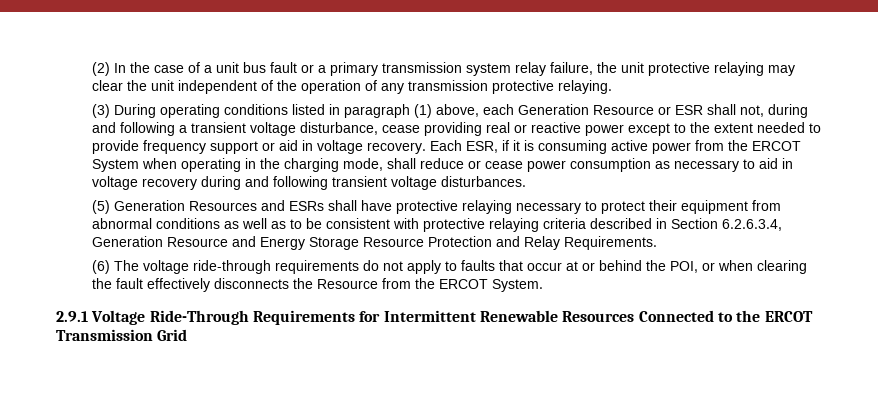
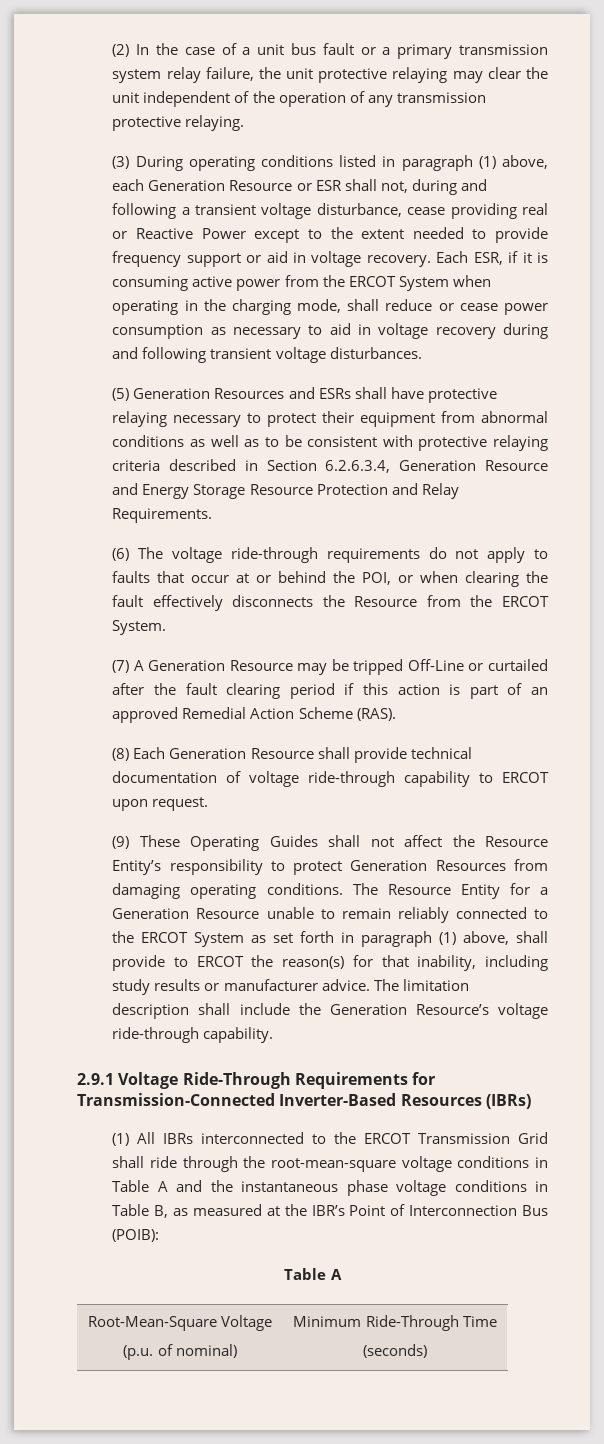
- (3) During operating conditions listed in paragraph (1) above, each Generation Resource or ESR shall not, during and following a transient voltage disturbance, cease providing real or reactive power except to the extent needed to provide frequency support or aid in voltage recovery.
+ (3) During operating conditions listed in paragraph (1) above, each Generation Resource or ESR shall not, during and following a transient voltage disturbance, cease providing real or Reactive Power except to the extent needed to provide frequency support or aid in voltage recovery.
+ (7) A Generation Resource may be tripped Off-Line or curtailed after the fault clearing period if this action is part of an approved Remedial Action Scheme (RAS).
+ (8) Each Generation Resource shall provide technical documentation of voltage ride-through capability to ERCOT upon request.
+ (9) These Operating Guides shall not affect the Resource Entity’s responsibility to protect Generation Resources from damaging operating conditions. The Resource Entity for a Generation Resource unable to remain reliably connected to the ERCOT System as set forth in paragraph (1) above, shall provide to ERCOT the reason(s) for that inability, including study results or manufacturer advice. The limitation description shall include the Generation Resource’s voltage ride-through capability.
- 2.9.1 Voltage Ride-Through Requirements for Intermittent Renewable Resources Connected to the ERCOT Transmission Grid
+ 2.9.1 Voltage Ride-Through Requirements for Transmission-Connected Inverter-Based Resources (IBRs)
+ (1) All IBRs interconnected to the ERCOT Transmission Grid shall ride through the root-mean-square voltage conditions in Table A and the instantaneous phase voltage conditions in Table B, as measured at the IBR’s Point of Interconnection Bus (POIB):
+ Table A
+ Root-Mean-Square Voltage
+ (p.u. of nominal) | Minimum Ride-Through Time
+ (seconds)

